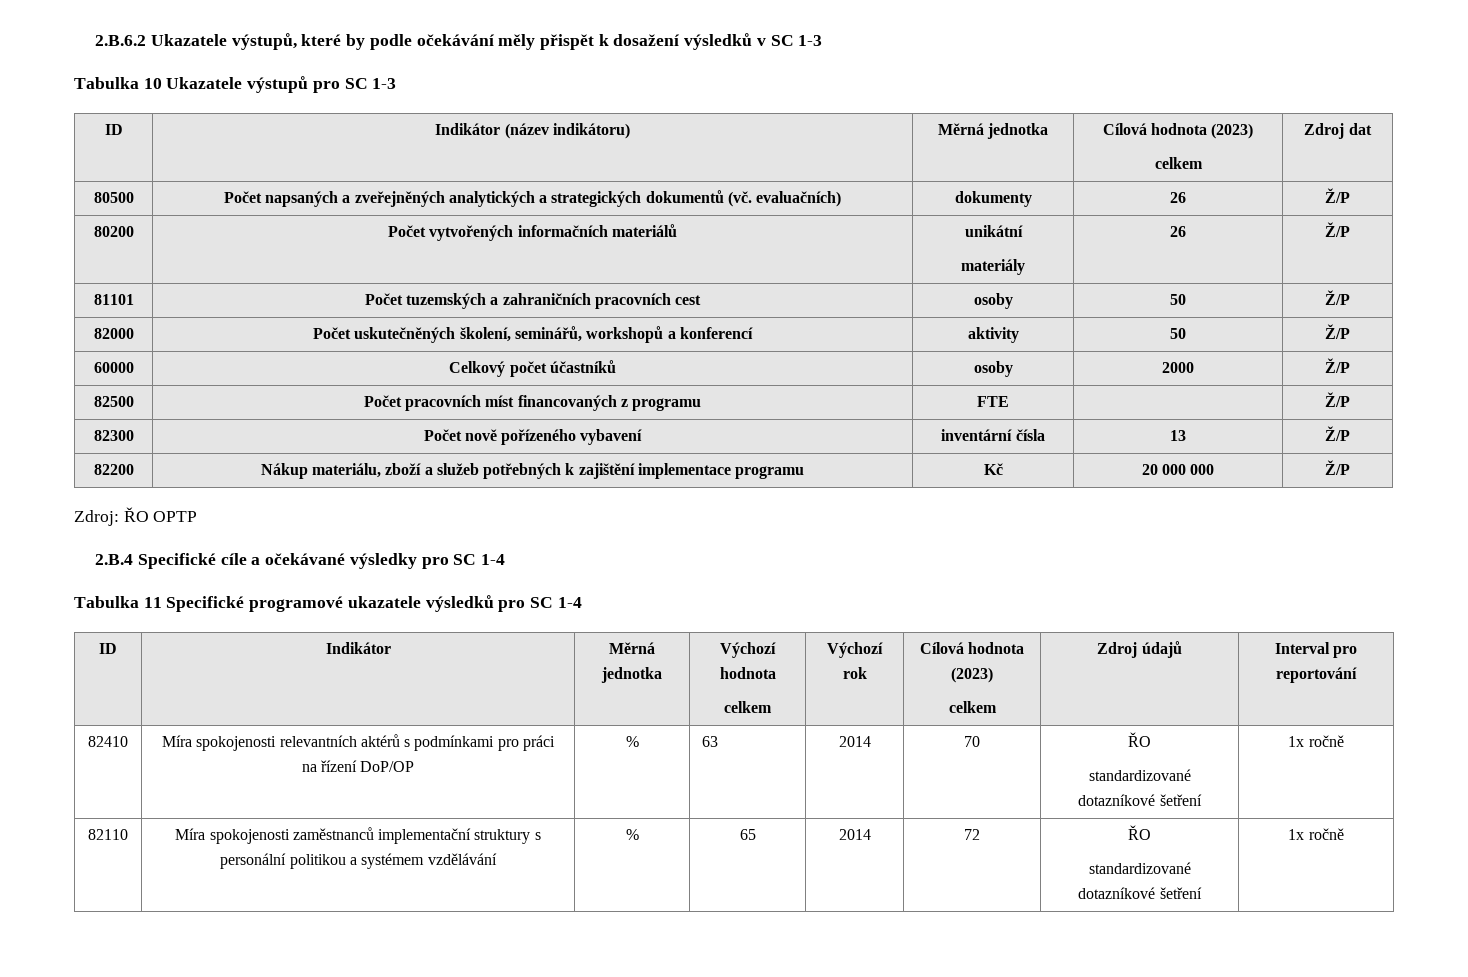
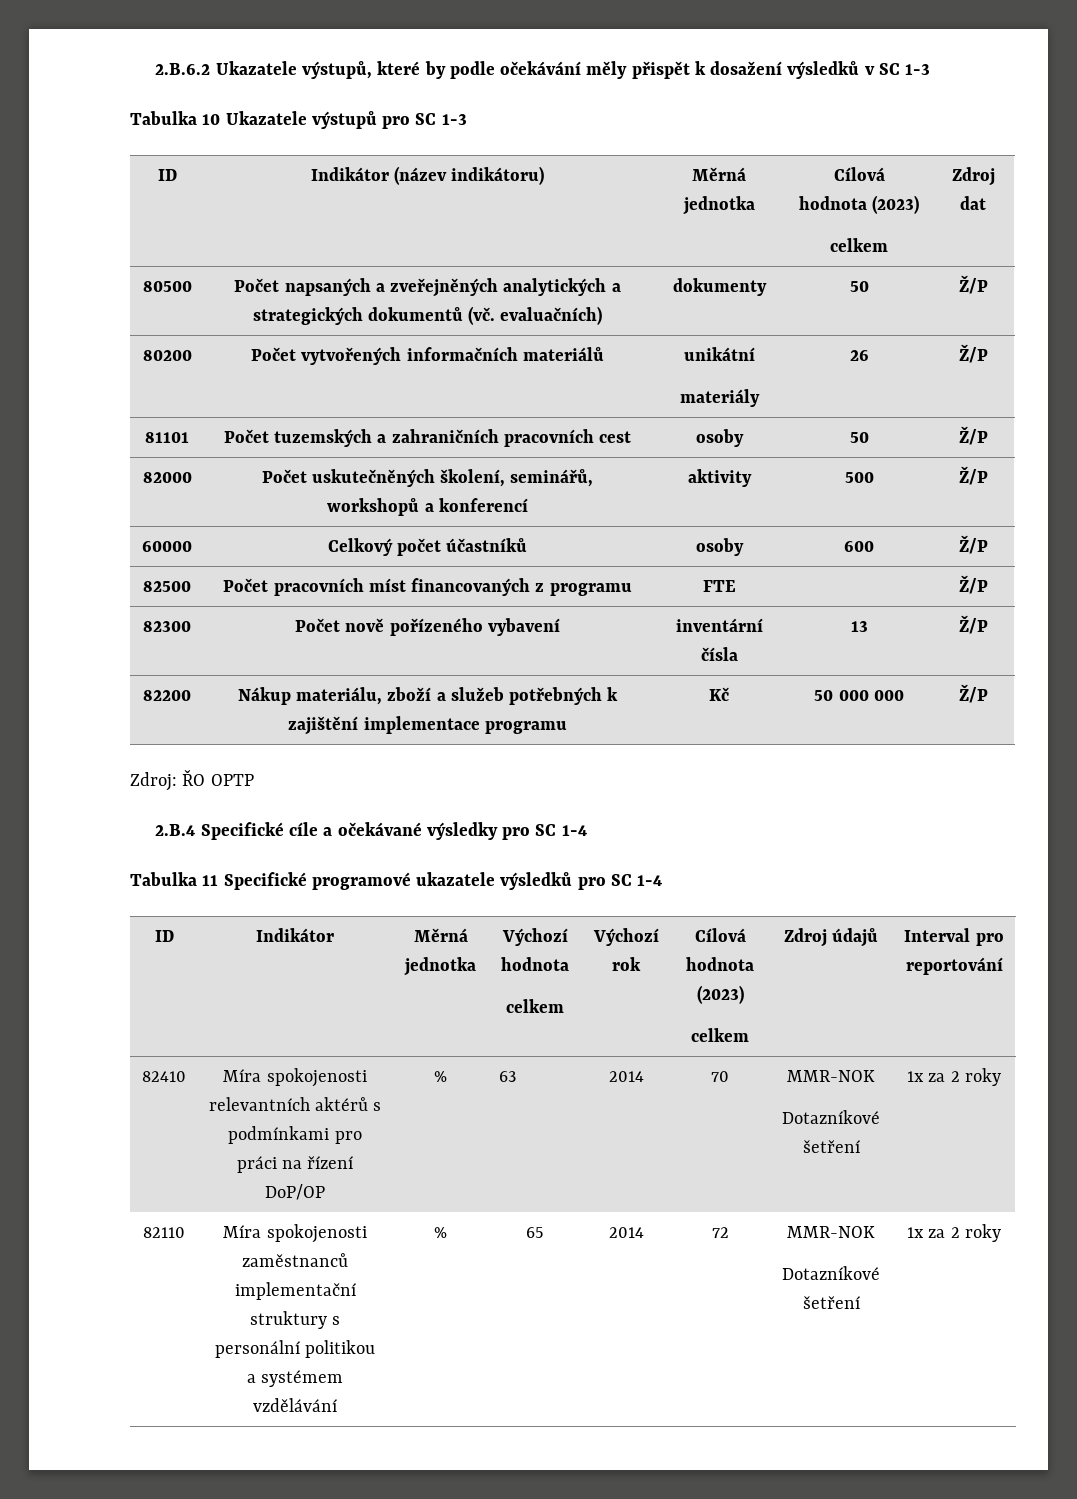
- 80500 | Počet napsaných a zveřejněných analytických a strategických dokumentů (vč. evaluačních) | dokumenty | 26 | Ž/P
+ 80500 | Počet napsaných a zveřejněných analytických a strategických dokumentů (vč. evaluačních) | dokumenty | 50 | Ž/P
- 82000 | Počet uskutečněných školení, seminářů, workshopů a konferencí | aktivity | 50 | Ž/P
+ 82000 | Počet uskutečněných školení, seminářů, workshopů a konferencí | aktivity | 500 | Ž/P
- 60000 | Celkový počet účastníků | osoby | 2000 | Ž/P
+ 60000 | Celkový počet účastníků | osoby | 600 | Ž/P
- 82200 | Nákup materiálu, zboží a služeb potřebných k zajištění implementace programu | Kč | 20 000 000 | Ž/P
+ 82200 | Nákup materiálu, zboží a služeb potřebných k zajištění implementace programu | Kč | 50 000 000 | Ž/P
- 82410 | Míra spokojenosti relevantních aktérů s podmínkami pro práci na řízení DoP/OP | % | 63 | 2014 | 70 | ŘO
- standardizované dotazníkové šetření | 1x ročně
+ 82410 | Míra spokojenosti relevantních aktérů s podmínkami pro práci na řízení DoP/OP | % | 63 | 2014 | 70 | MMR-NOK
+ Dotazníkové šetření | 1x za 2 roky
- 82110 | Míra spokojenosti zaměstnanců implementační struktury s personální politikou a systémem vzdělávání | % | 65 | 2014 | 72 | ŘO
- standardizované dotazníkové šetření | 1x ročně
+ 82110 | Míra spokojenosti zaměstnanců implementační struktury s personální politikou a systémem vzdělávání | % | 65 | 2014 | 72 | MMR-NOK
+ Dotazníkové šetření | 1x za 2 roky

